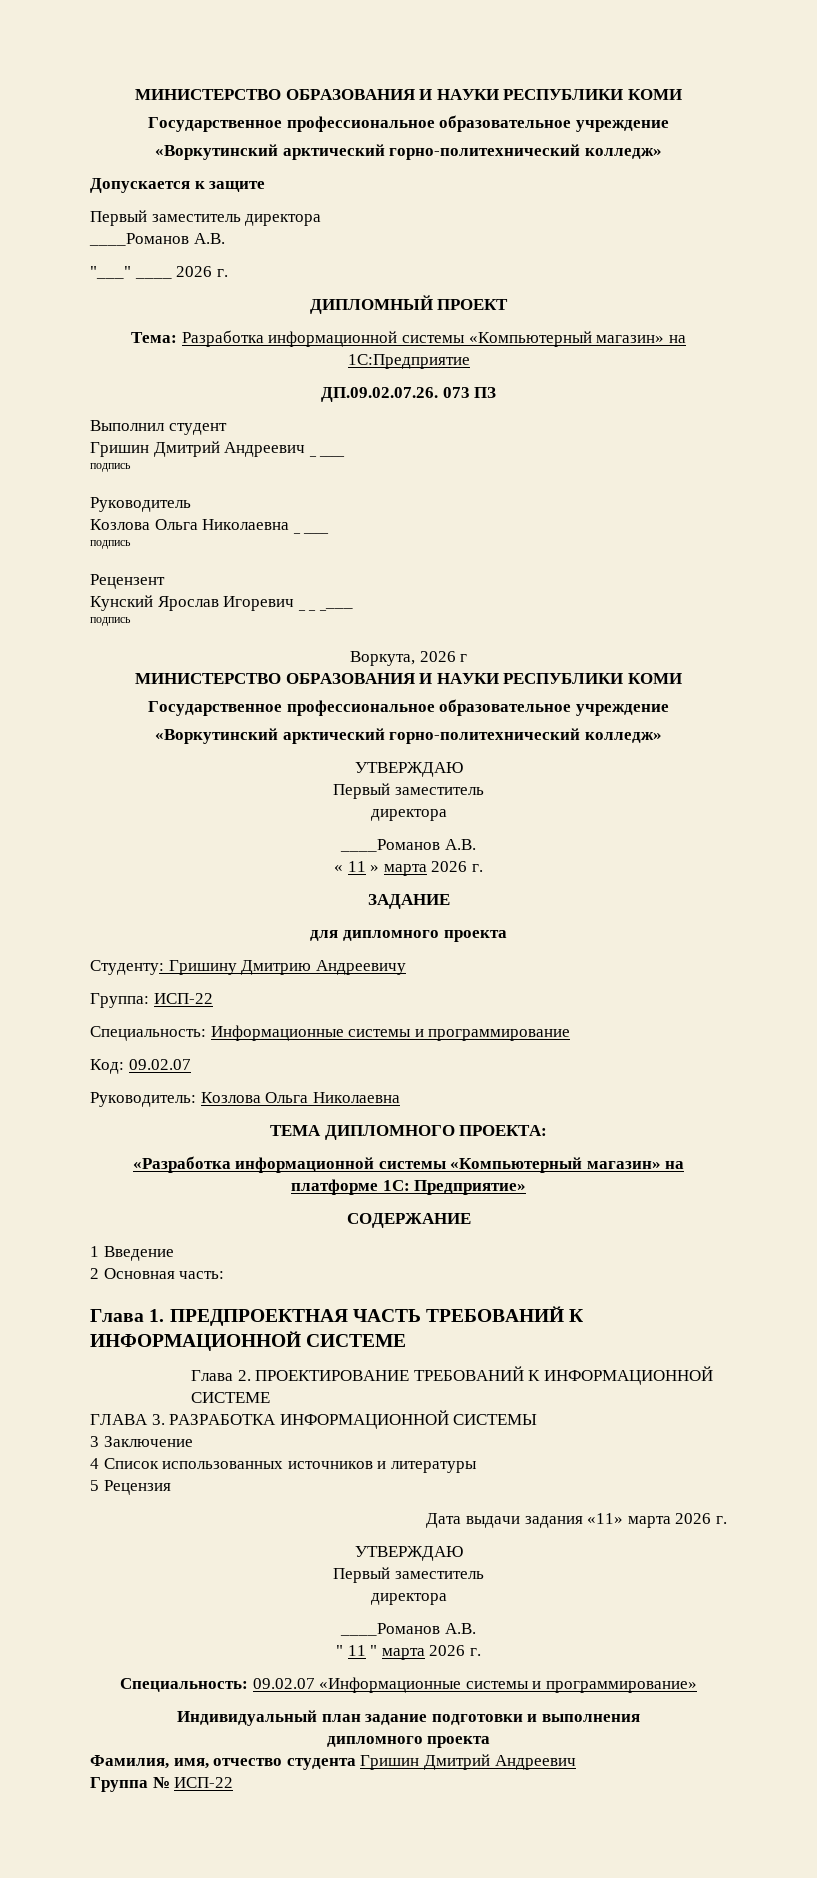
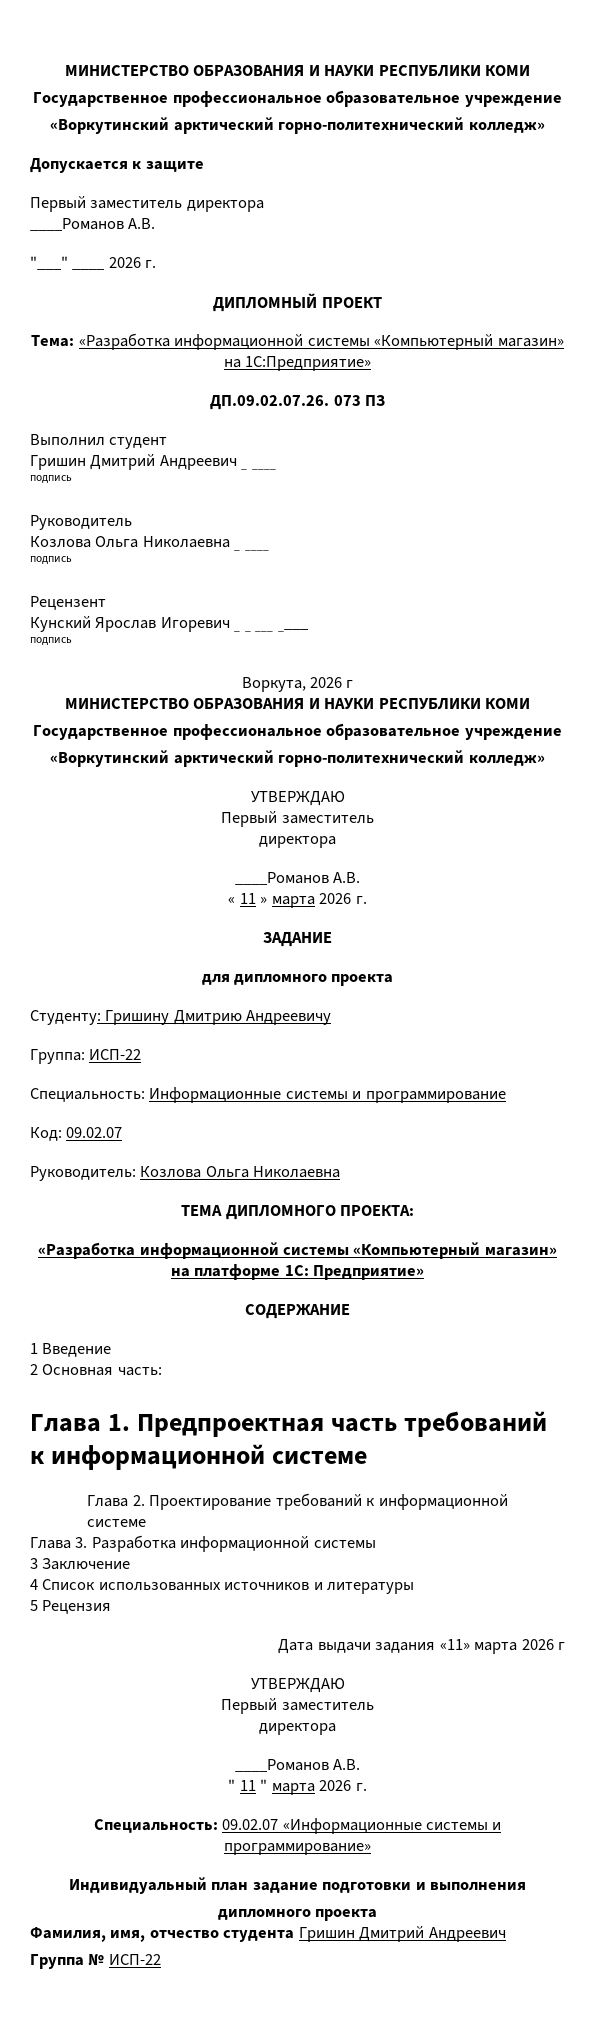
- Тема: Разработка информационной системы «Компьютерный магазин» на 1С:Предприятие
+ Тема: «Разработка информационной системы «Компьютерный магазин» на 1С:Предприятие»
- Кунский Ярослав Игоревич _ _ ____
+ Кунский Ярослав Игоревич _ _ ___ ____
- Глава 1. ПРЕДПРОЕКТНАЯ ЧАСТЬ ТРЕБОВАНИЙ К ИНФОРМАЦИОННОЙ СИСТЕМЕ
- Глава 2. ПРОЕКТИРОВАНИЕ ТРЕБОВАНИЙ К ИНФОРМАЦИОННОЙ СИСТЕМЕ
- ГЛАВА 3. РАЗРАБОТКА ИНФОРМАЦИОННОЙ СИСТЕМЫ
+ Глава 1. Предпроектная часть требований к информационной системе
+ Глава 2. Проектирование требований к информационной системе
+ Глава 3. Разработка информационной системы
- Дата выдачи задания «11» марта 2026 г.
+ Дата выдачи задания «11» марта 2026 г

